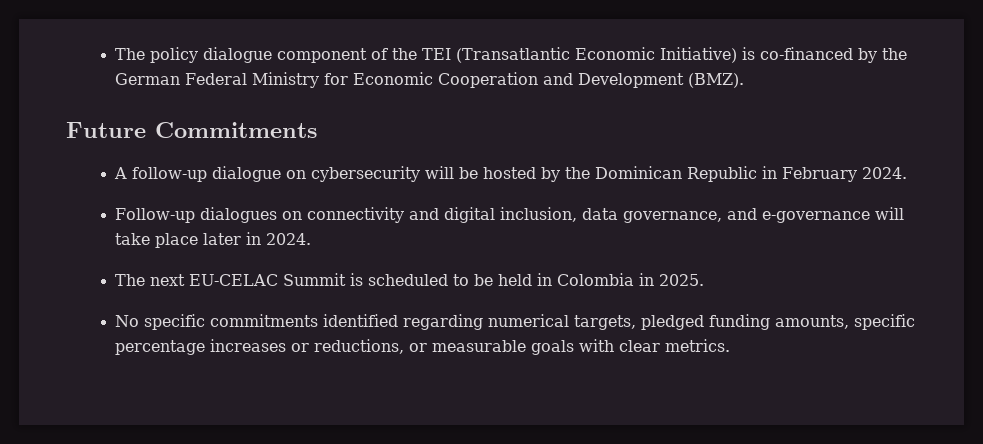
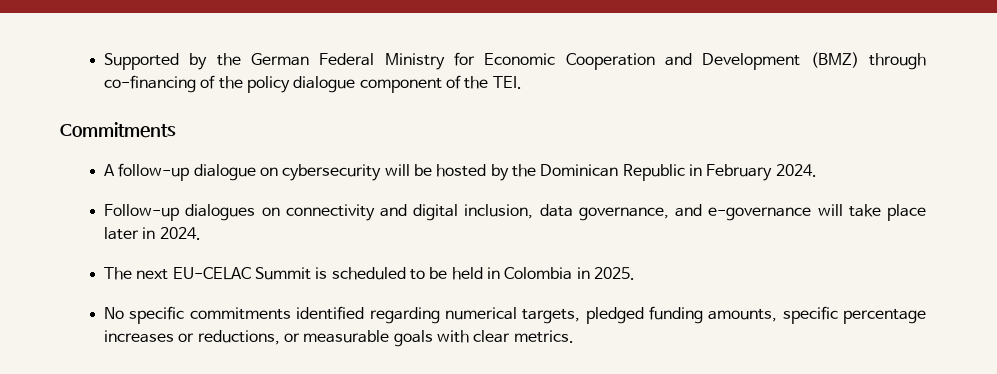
- The policy dialogue component of the TEI (Transatlantic Economic Initiative) is co-financed by the German Federal Ministry for Economic Cooperation and Development (BMZ).
- Future Commitments
+ Supported by the German Federal Ministry for Economic Cooperation and Development (BMZ) through co-financing of the policy dialogue component of the TEI.
+ Commitments

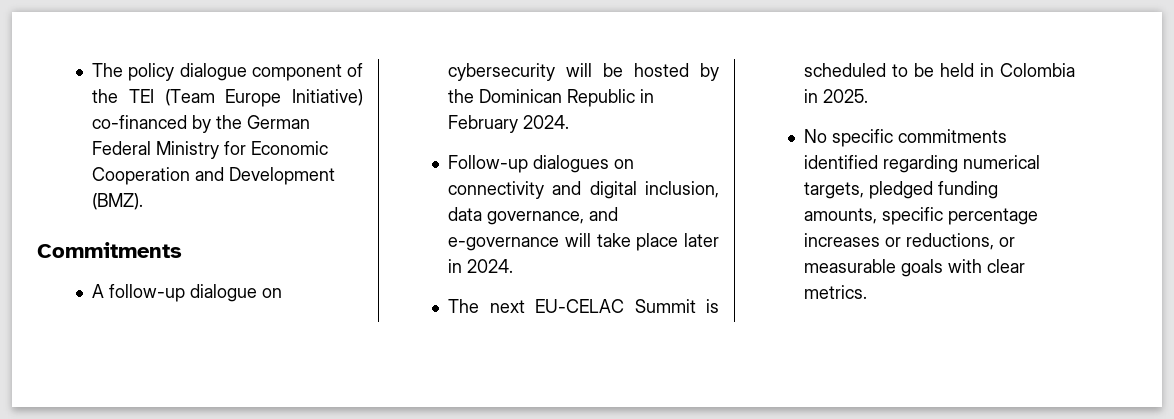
- Supported by the German Federal Ministry for Economic Cooperation and Development (BMZ) through co-financing of the policy dialogue component of the TEI.
+ The policy dialogue component of the TEI (Team Europe Initiative) co-financed by the German Federal Ministry for Economic Cooperation and Development (BMZ).

